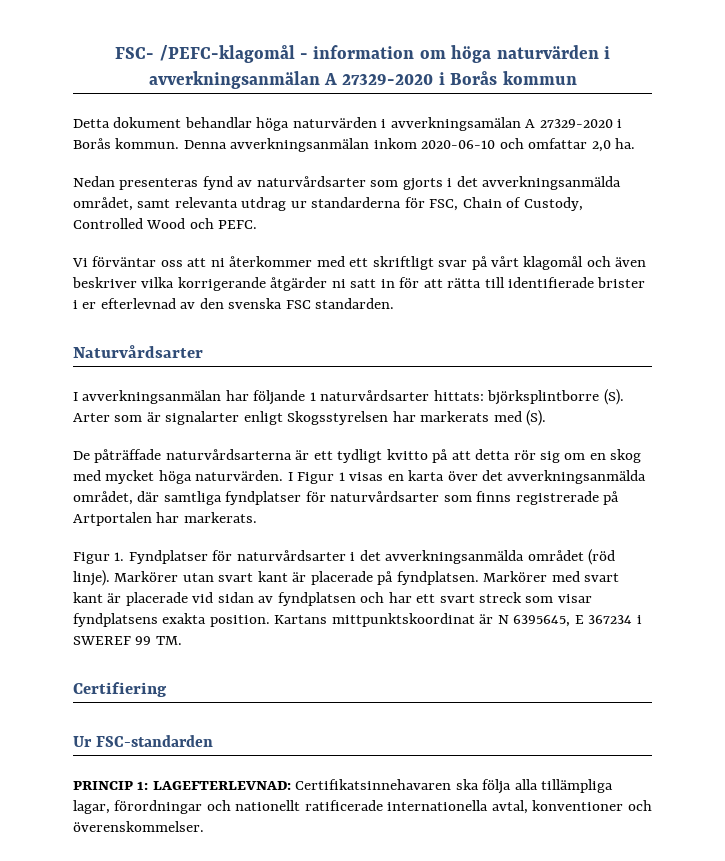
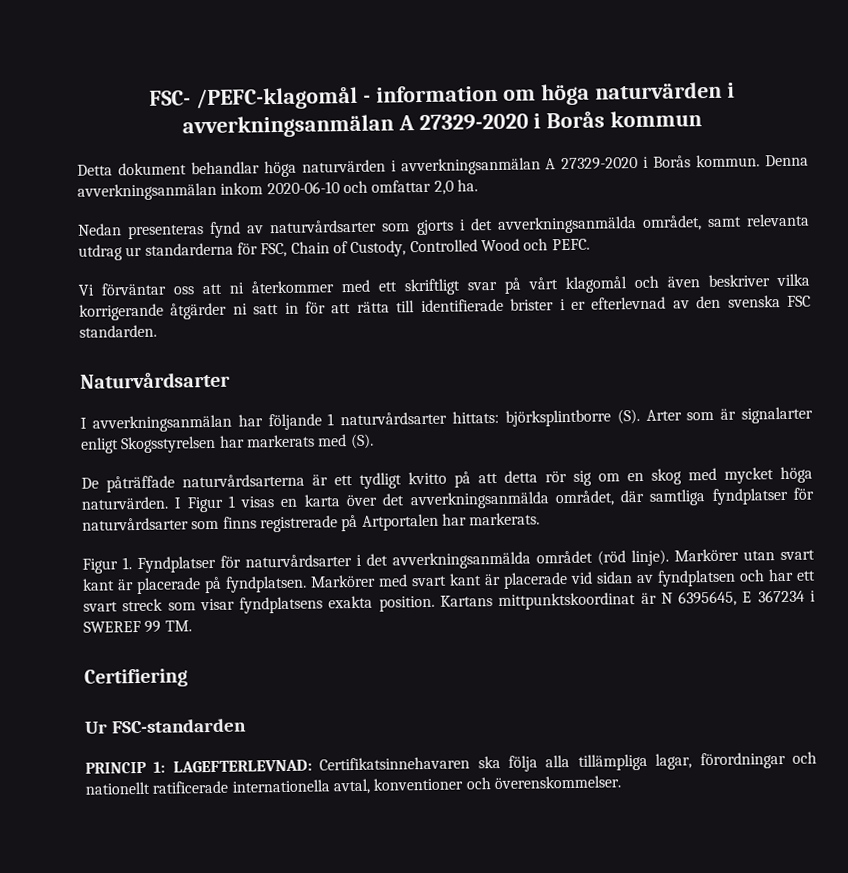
- Detta dokument behandlar höga naturvärden i avverkningsamälan A 27329-2020 i Borås kommun.
+ Detta dokument behandlar höga naturvärden i avverkningsanmälan A 27329-2020 i Borås kommun.

